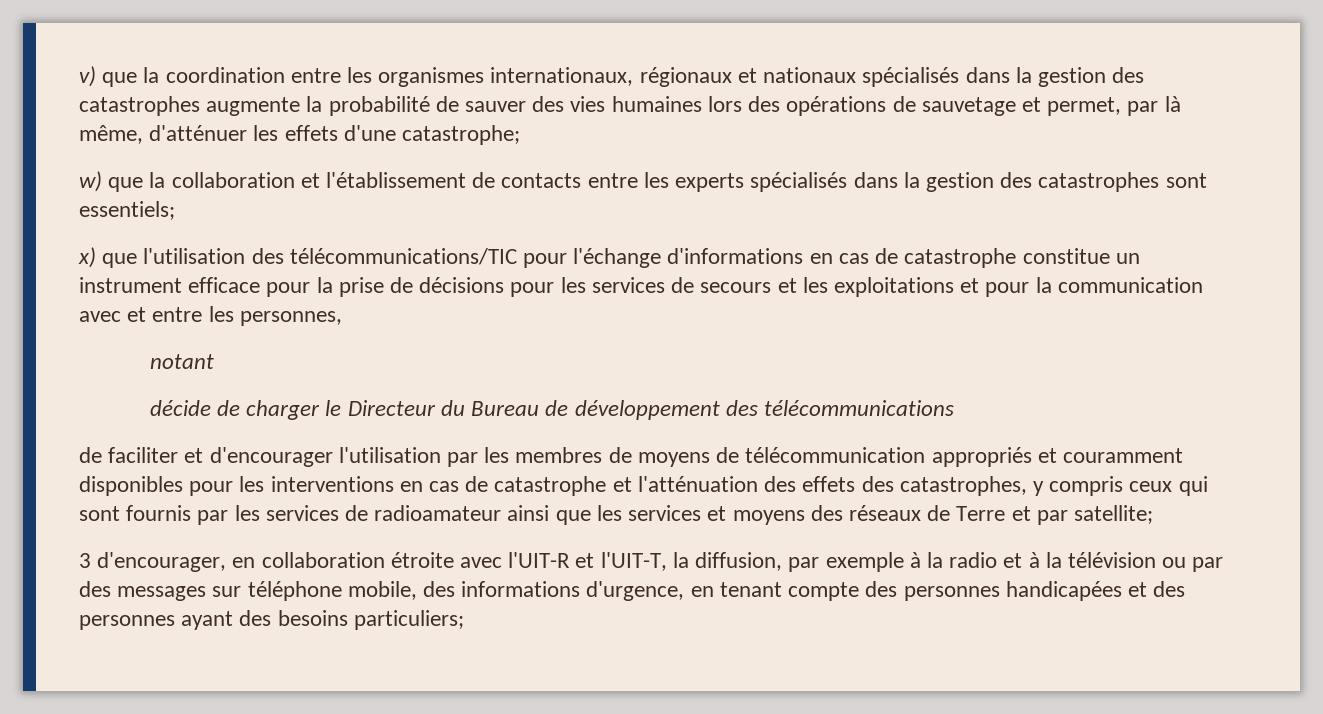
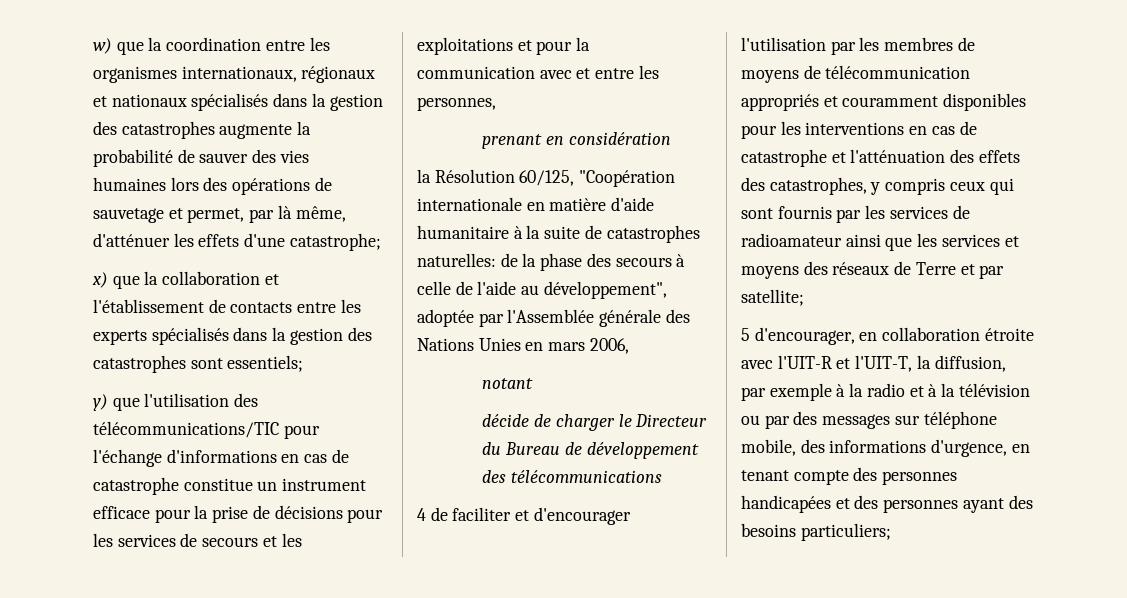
- v) que la coordination entre les organismes internationaux, régionaux et nationaux spécialisés dans la gestion des catastrophes augmente la probabilité de sauver des vies humaines lors des opérations de sauvetage et permet, par là même, d'atténuer les effets d'une catastrophe;
+ w) que la coordination entre les organismes internationaux, régionaux et nationaux spécialisés dans la gestion des catastrophes augmente la probabilité de sauver des vies humaines lors des opérations de sauvetage et permet, par là même, d'atténuer les effets d'une catastrophe;
- w) que la collaboration et l'établissement de contacts entre les experts spécialisés dans la gestion des catastrophes sont essentiels;
+ x) que la collaboration et l'établissement de contacts entre les experts spécialisés dans la gestion des catastrophes sont essentiels;
- x) que l'utilisation des télécommunications/TIC pour l'échange d'informations en cas de catastrophe constitue un instrument efficace pour la prise de décisions pour les services de secours et les exploitations et pour la communication avec et entre les personnes,
+ y) que l'utilisation des télécommunications/TIC pour l'échange d'informations en cas de catastrophe constitue un instrument efficace pour la prise de décisions pour les services de secours et les exploitations et pour la communication avec et entre les personnes,
+ prenant en considération
+ la Résolution 60/125, "Coopération internationale en matière d'aide humanitaire à la suite de catastrophes naturelles: de la phase des secours à celle de l'aide au développement", adoptée par l'Assemblée générale des Nations Unies en mars 2006,
- de faciliter et d'encourager l'utilisation par les membres de moyens de télécommunication appropriés et couramment disponibles pour les interventions en cas de catastrophe et l'atténuation des effets des catastrophes, y compris ceux qui sont fournis par les services de radioamateur ainsi que les services et moyens des réseaux de Terre et par satellite;
+ 4 de faciliter et d'encourager l'utilisation par les membres de moyens de télécommunication appropriés et couramment disponibles pour les interventions en cas de catastrophe et l'atténuation des effets des catastrophes, y compris ceux qui sont fournis par les services de radioamateur ainsi que les services et moyens des réseaux de Terre et par satellite;
- 3 d'encourager, en collaboration étroite avec l'UIT-R et l'UIT-T, la diffusion, par exemple à la radio et à la télévision ou par des messages sur téléphone mobile, des informations d'urgence, en tenant compte des personnes handicapées et des personnes ayant des besoins particuliers;
+ 5 d'encourager, en collaboration étroite avec l'UIT-R et l'UIT-T, la diffusion, par exemple à la radio et à la télévision ou par des messages sur téléphone mobile, des informations d'urgence, en tenant compte des personnes handicapées et des personnes ayant des besoins particuliers;

